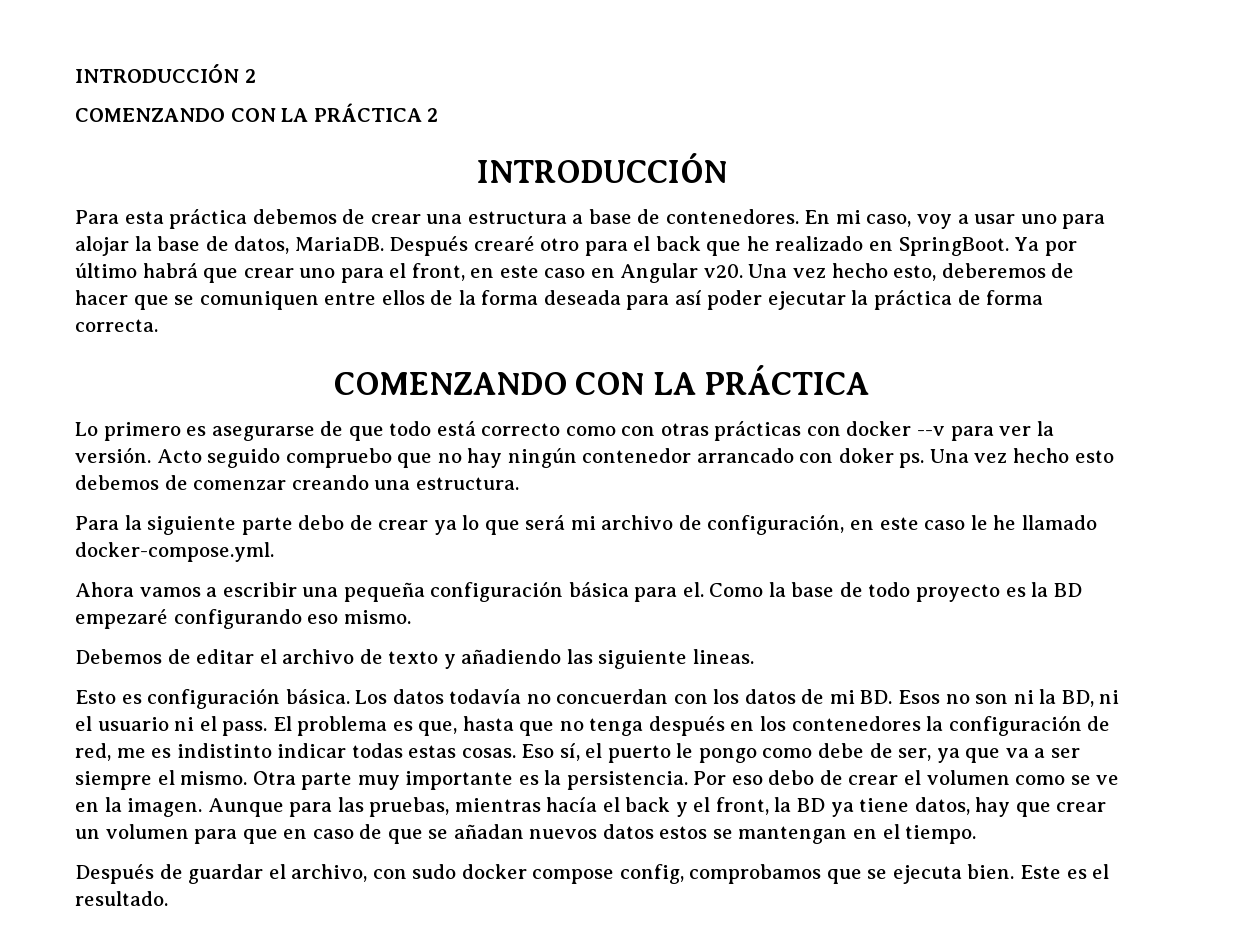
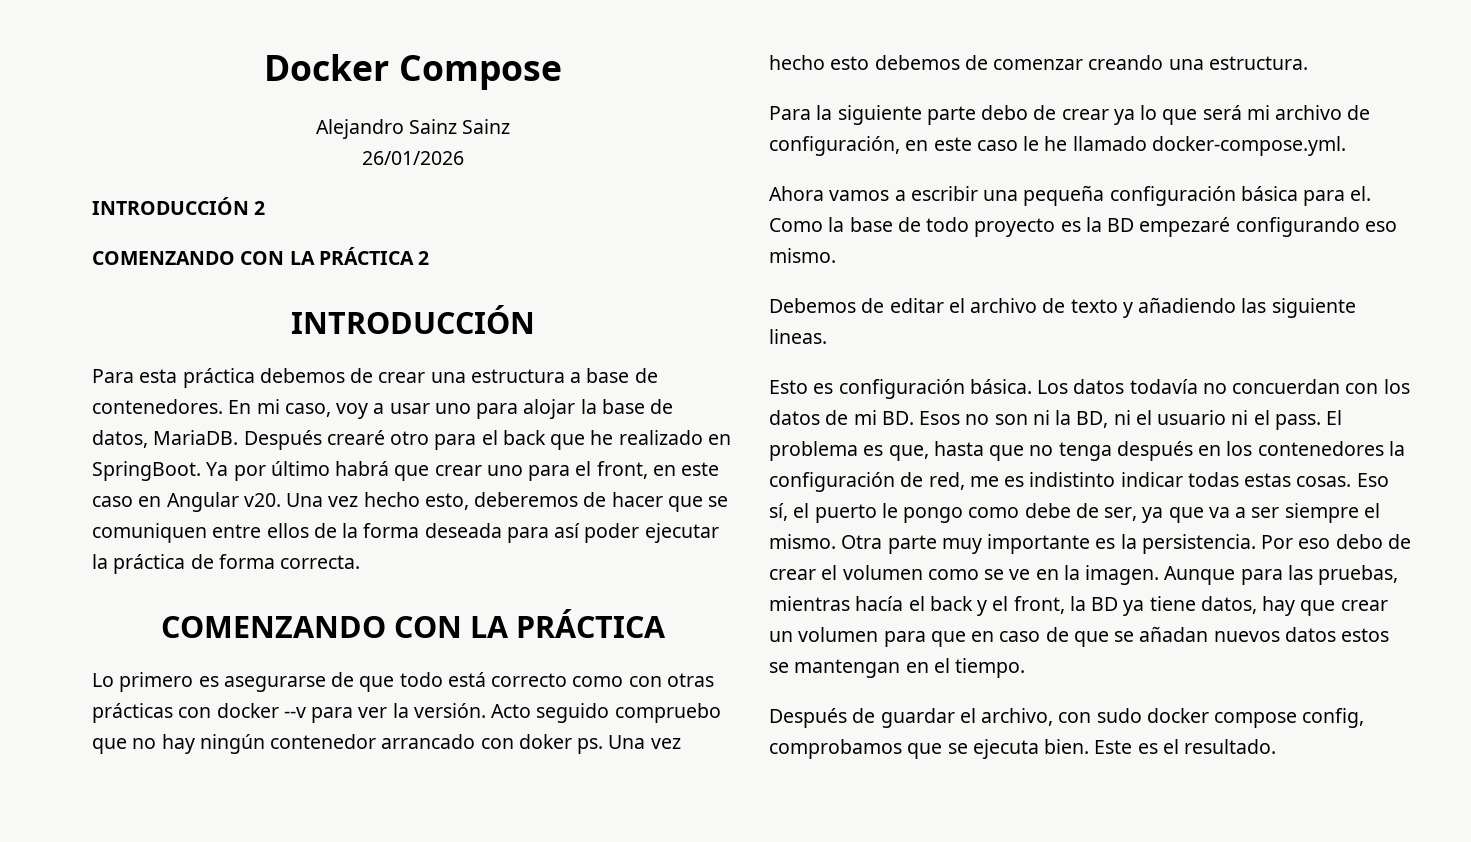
+ Docker Compose
+ Alejandro Sainz Sainz
+ 26/01/2026

